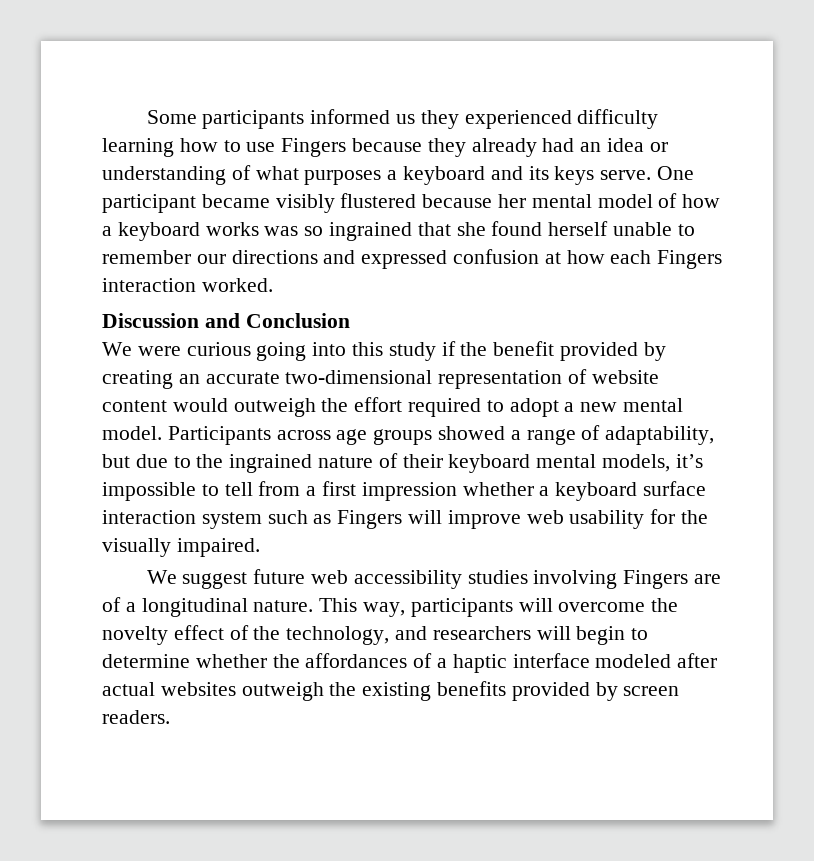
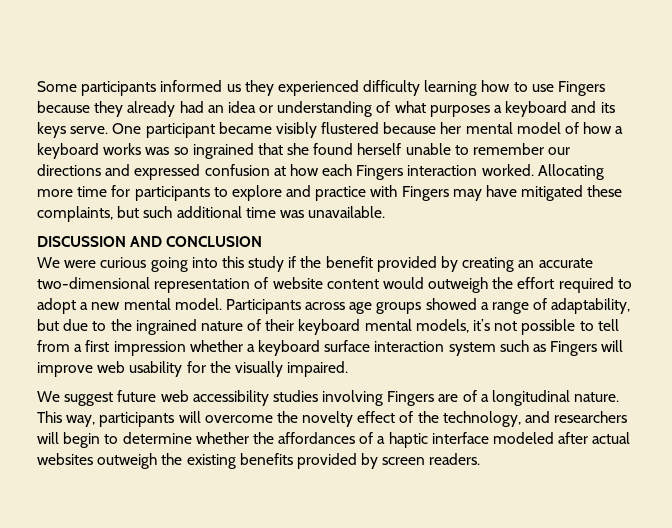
- One participant became visibly flustered because her mental model of how a keyboard works was so ingrained that she found herself unable to remember our directions and expressed confusion at how each Fingers interaction worked.
- Discussion and Conclusion
+ One participant became visibly flustered because her mental model of how a keyboard works was so ingrained that she found herself unable to remember our directions and expressed confusion at how each Fingers interaction worked. Allocating more time for participants to explore and practice with Fingers may have mitigated these complaints, but such additional time was unavailable.
+ DISCUSSION AND CONCLUSION
- Participants across age groups showed a range of adaptability, but due to the ingrained nature of their keyboard mental models, it’s impossible to tell from a first impression whether a keyboard surface interaction system such as Fingers will improve web usability for the visually impaired.
+ Participants across age groups showed a range of adaptability, but due to the ingrained nature of their keyboard mental models, it’s not possible to tell from a first impression whether a keyboard surface interaction system such as Fingers will improve web usability for the visually impaired.

